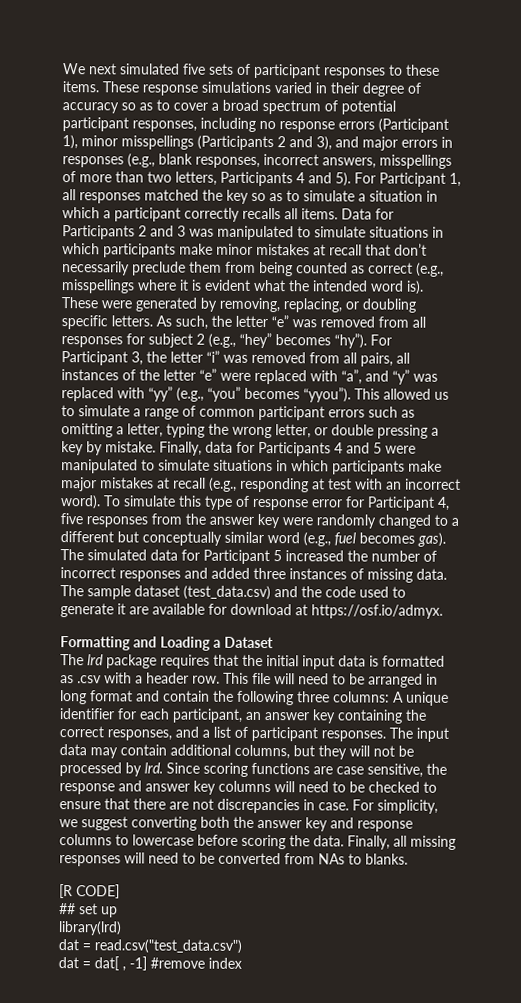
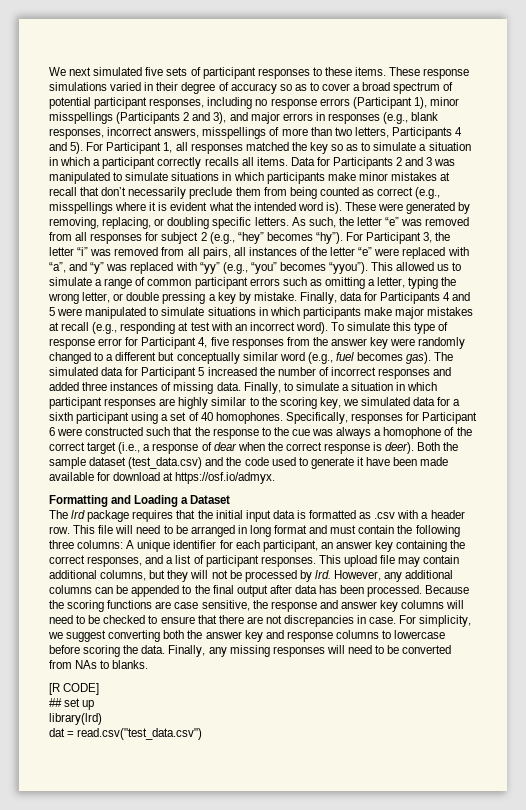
- The sample dataset (test_data.csv) and the code used to generate it are available for download at https://osf.io/admyx.
+ Finally, to simulate a situation in which participant responses are highly similar to the scoring key, we simulated data for a sixth participant using a set of 40 homophones. Specifically, responses for Participant 6 were constructed such that the response to the cue was always a homophone of the correct target (i.e., a response of dear when the correct response is deer). Both the sample dataset (test_data.csv) and the code used to generate it have been made available for download at https://osf.io/admyx.
- This file will need to be arranged in long format and contain the following three columns: A unique identifier for each participant, an answer key containing the correct responses, and a list of participant responses.
+ This file will need to be arranged in long format and must contain the following three columns: A unique identifier for each participant, an answer key containing the correct responses, and a list of participant responses.
- The input data may contain additional columns, but they will not be processed by lrd.
+ This upload file may contain additional columns, but they will not be processed by lrd.
- Since scoring functions are case sensitive, the response and answer key columns will need to be checked to ensure that there are not discrepancies in case.
+ However, any additional columns can be appended to the final output after data has been processed. Because the scoring functions are case sensitive, the response and answer key columns will need to be checked to ensure that there are not discrepancies in case.
- Finally, all missing responses will need to be converted from NAs to blanks.
+ Finally, any missing responses will need to be converted from NAs to blanks.
- dat = dat[ , -1] #remove index

